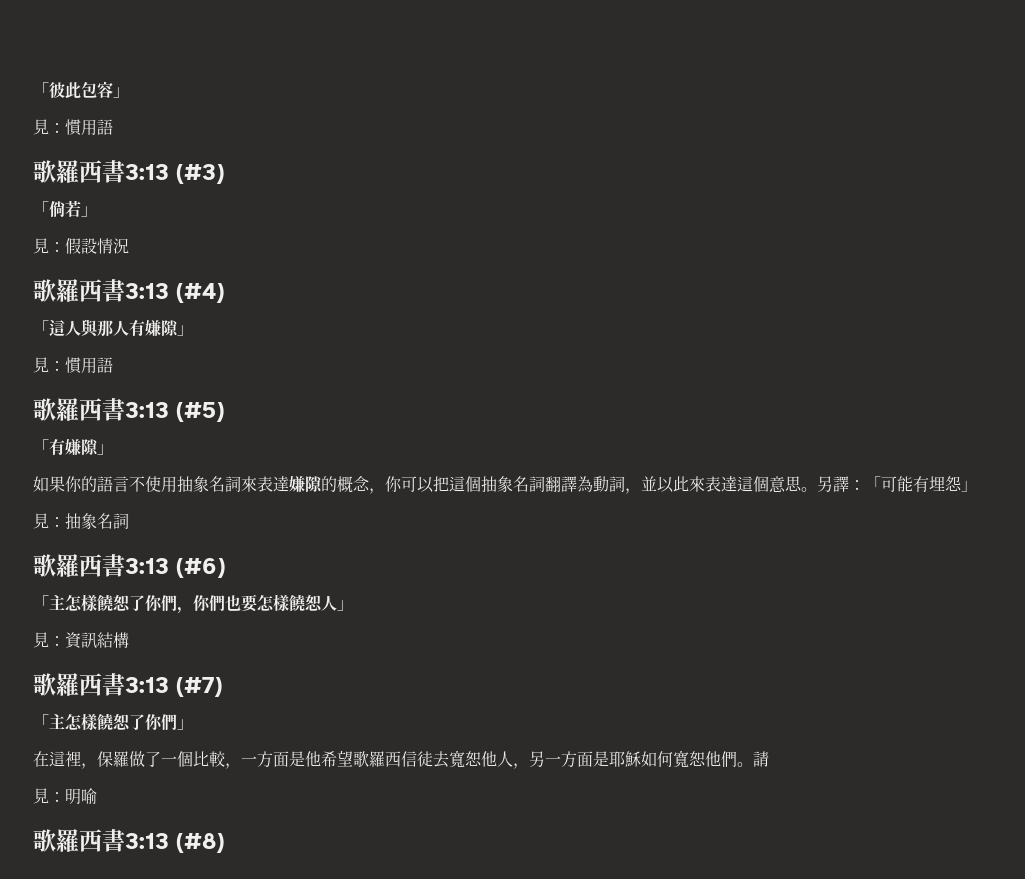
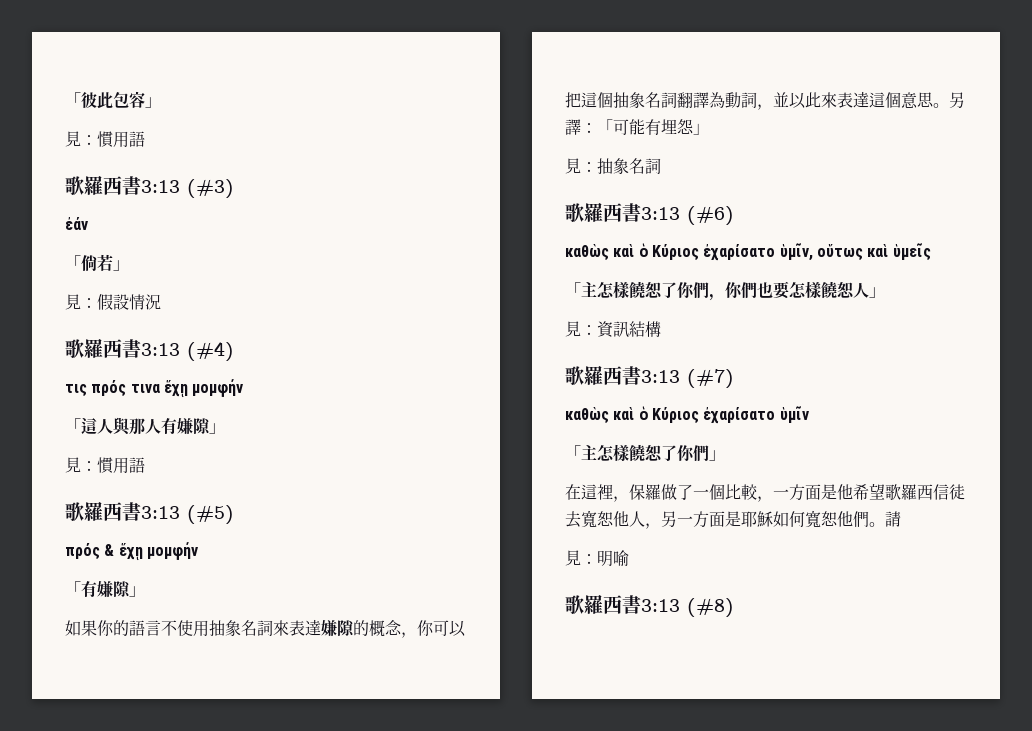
+ ἐάν
+ τις πρός τινα ἔχῃ μομφήν
+ πρός & ἔχῃ μομφήν
+ καθὼς καὶ ὁ Κύριος ἐχαρίσατο ὑμῖν, οὕτως καὶ ὑμεῖς
+ καθὼς καὶ ὁ Κύριος ἐχαρίσατο ὑμῖν

